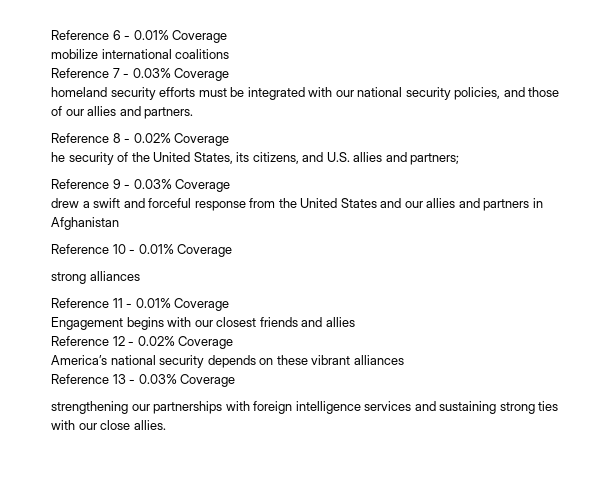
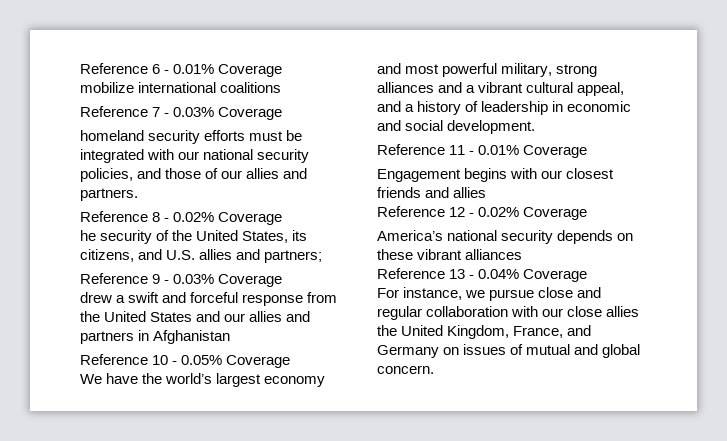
- Reference 10 - 0.01% Coverage
- strong alliances
+ Reference 10 - 0.05% Coverage
+ We have the world’s largest economy and most powerful military, strong alliances and a vibrant cultural appeal, and a history of leadership in economic and social development.
- Reference 13 - 0.03% Coverage
- strengthening our partnerships with foreign intelligence services and sustaining strong ties with our close allies.
+ Reference 13 - 0.04% Coverage
+ For instance, we pursue close and regular collaboration with our close allies the United Kingdom, France, and Germany on issues of mutual and global concern.

